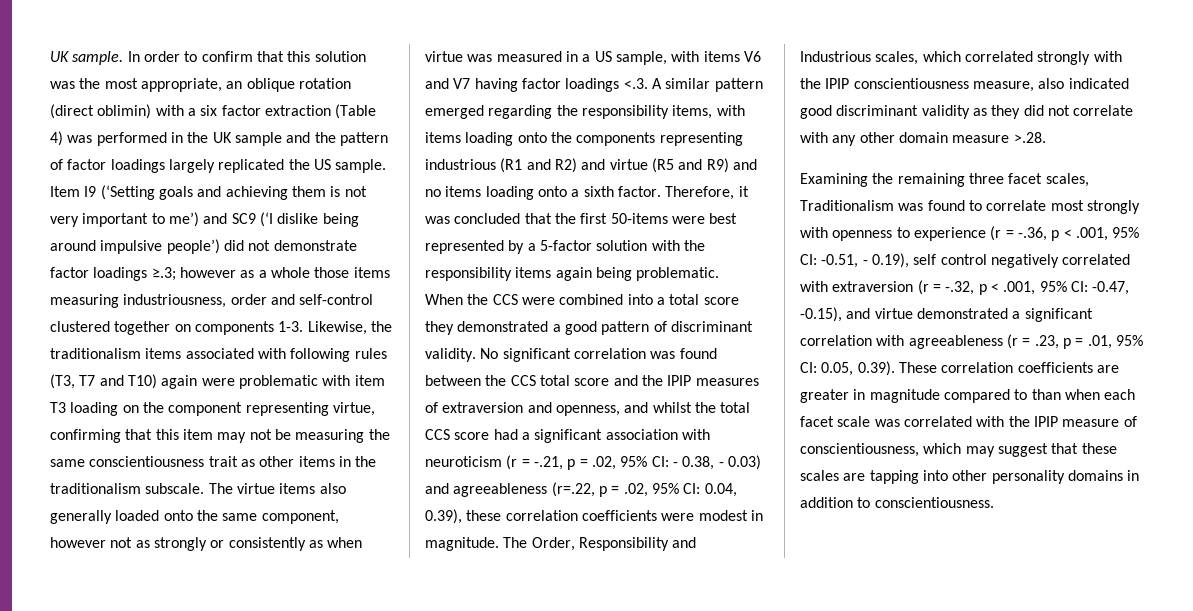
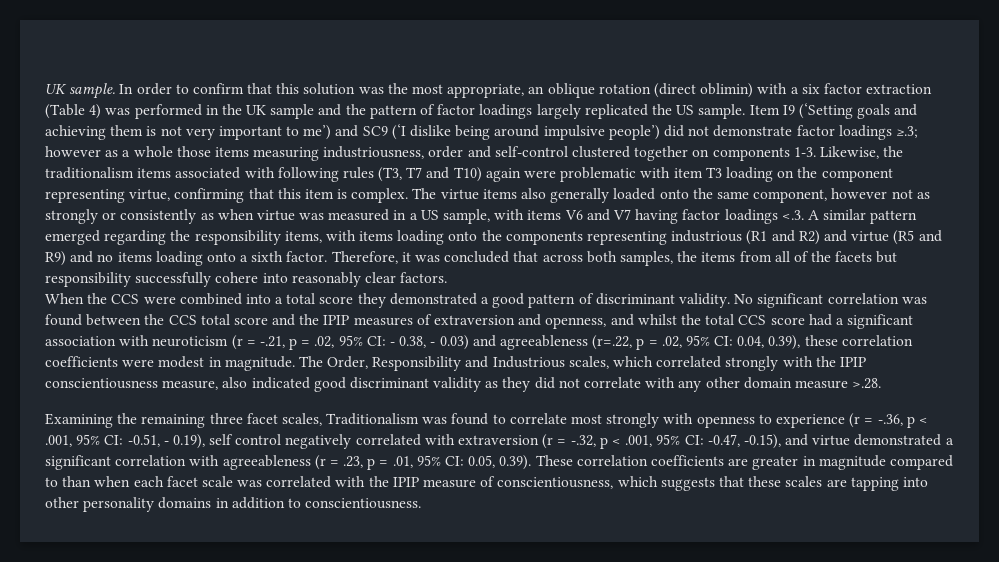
- Likewise, the traditionalism items associated with following rules (T3, T7 and T10) again were problematic with item T3 loading on the component representing virtue, confirming that this item may not be measuring the same conscientiousness trait as other items in the traditionalism subscale.
+ Likewise, the traditionalism items associated with following rules (T3, T7 and T10) again were problematic with item T3 loading on the component representing virtue, confirming that this item is complex.
- Therefore, it was concluded that the first 50-items were best represented by a 5-factor solution with the responsibility items again being problematic.
+ Therefore, it was concluded that across both samples, the items from all of the facets but responsibility successfully cohere into reasonably clear factors.
- 0.05, 0.39). These correlation coefficients are greater in magnitude compared to than when each facet scale was correlated with the IPIP measure of conscientiousness, which may suggest that these scales are tapping into other personality domains in addition to conscientiousness.
+ 0.05, 0.39). These correlation coefficients are greater in magnitude compared to than when each facet scale was correlated with the IPIP measure of conscientiousness, which suggests that these scales are tapping into other personality domains in addition to conscientiousness.

